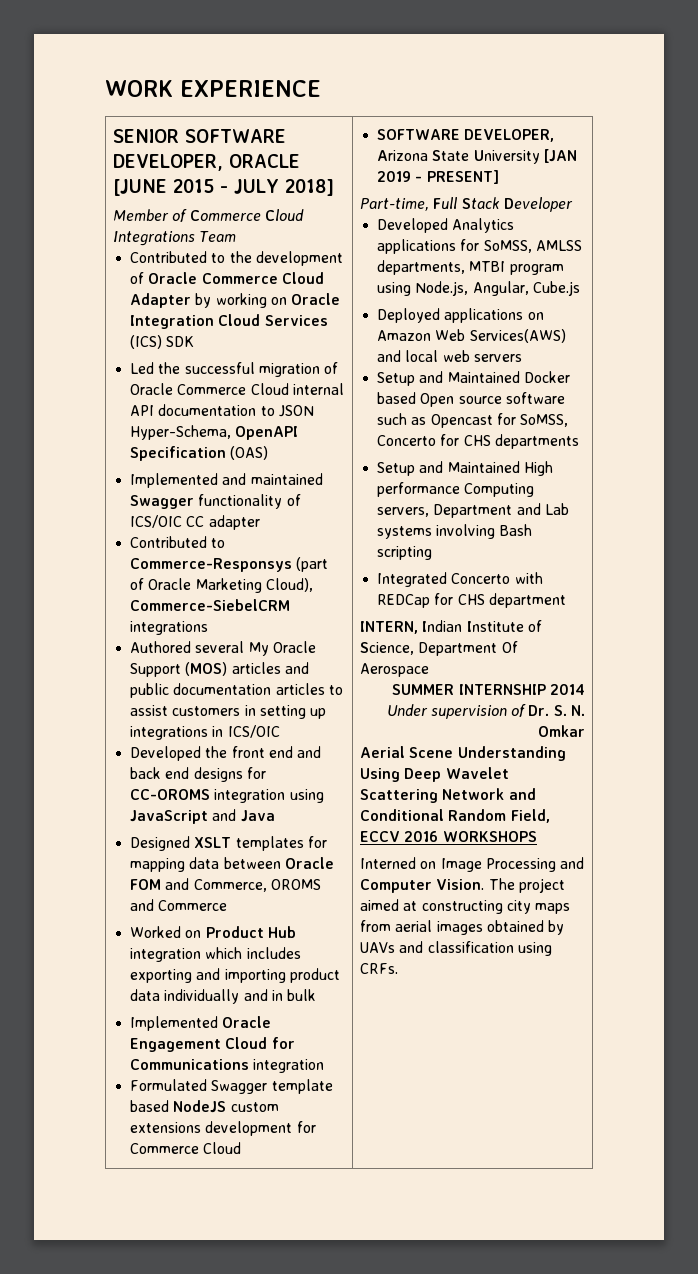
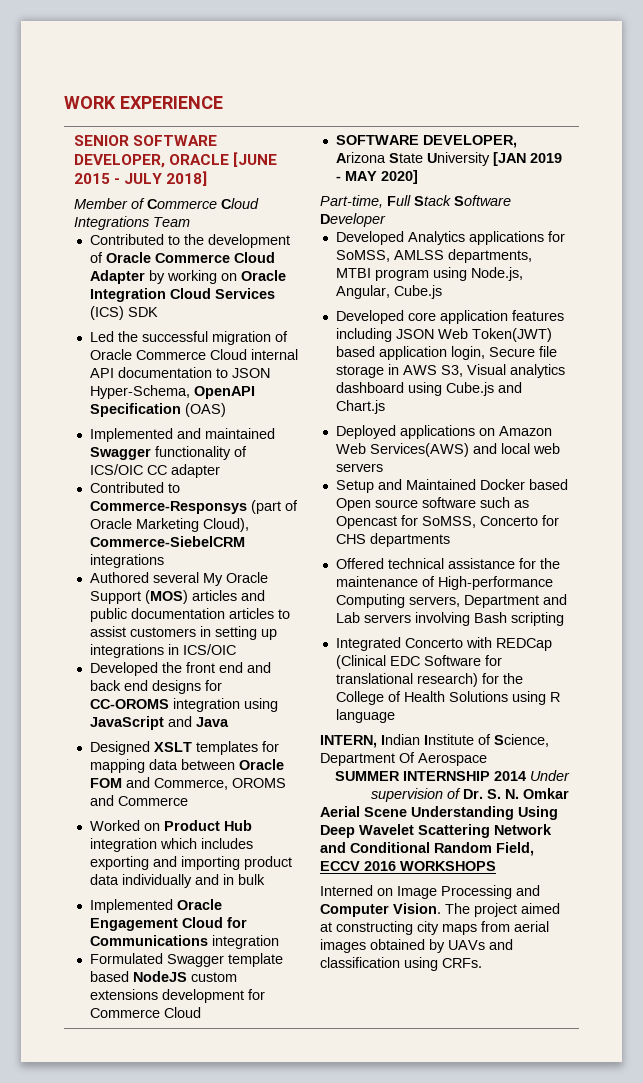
- SOFTWARE DEVELOPER, Arizona State University [JAN 2019 - PRESENT]
+ SOFTWARE DEVELOPER, Arizona State University [JAN 2019 - MAY 2020]
- Part-time, Full Stack Developer
+ Part-time, Full Stack Software Developer
+ Developed core application features including JSON Web Token(JWT) based application login, Secure file storage in AWS S3, Visual analytics dashboard using Cube.js and Chart.js
- Setup and Maintained High performance Computing servers, Department and Lab systems involving Bash scripting
+ Offered technical assistance for the maintenance of High-performance Computing servers, Department and Lab servers involving Bash scripting
- Integrated Concerto with REDCap for CHS department
+ Integrated Concerto with REDCap (Clinical EDC Software for translational research) for the College of Health Solutions using R language

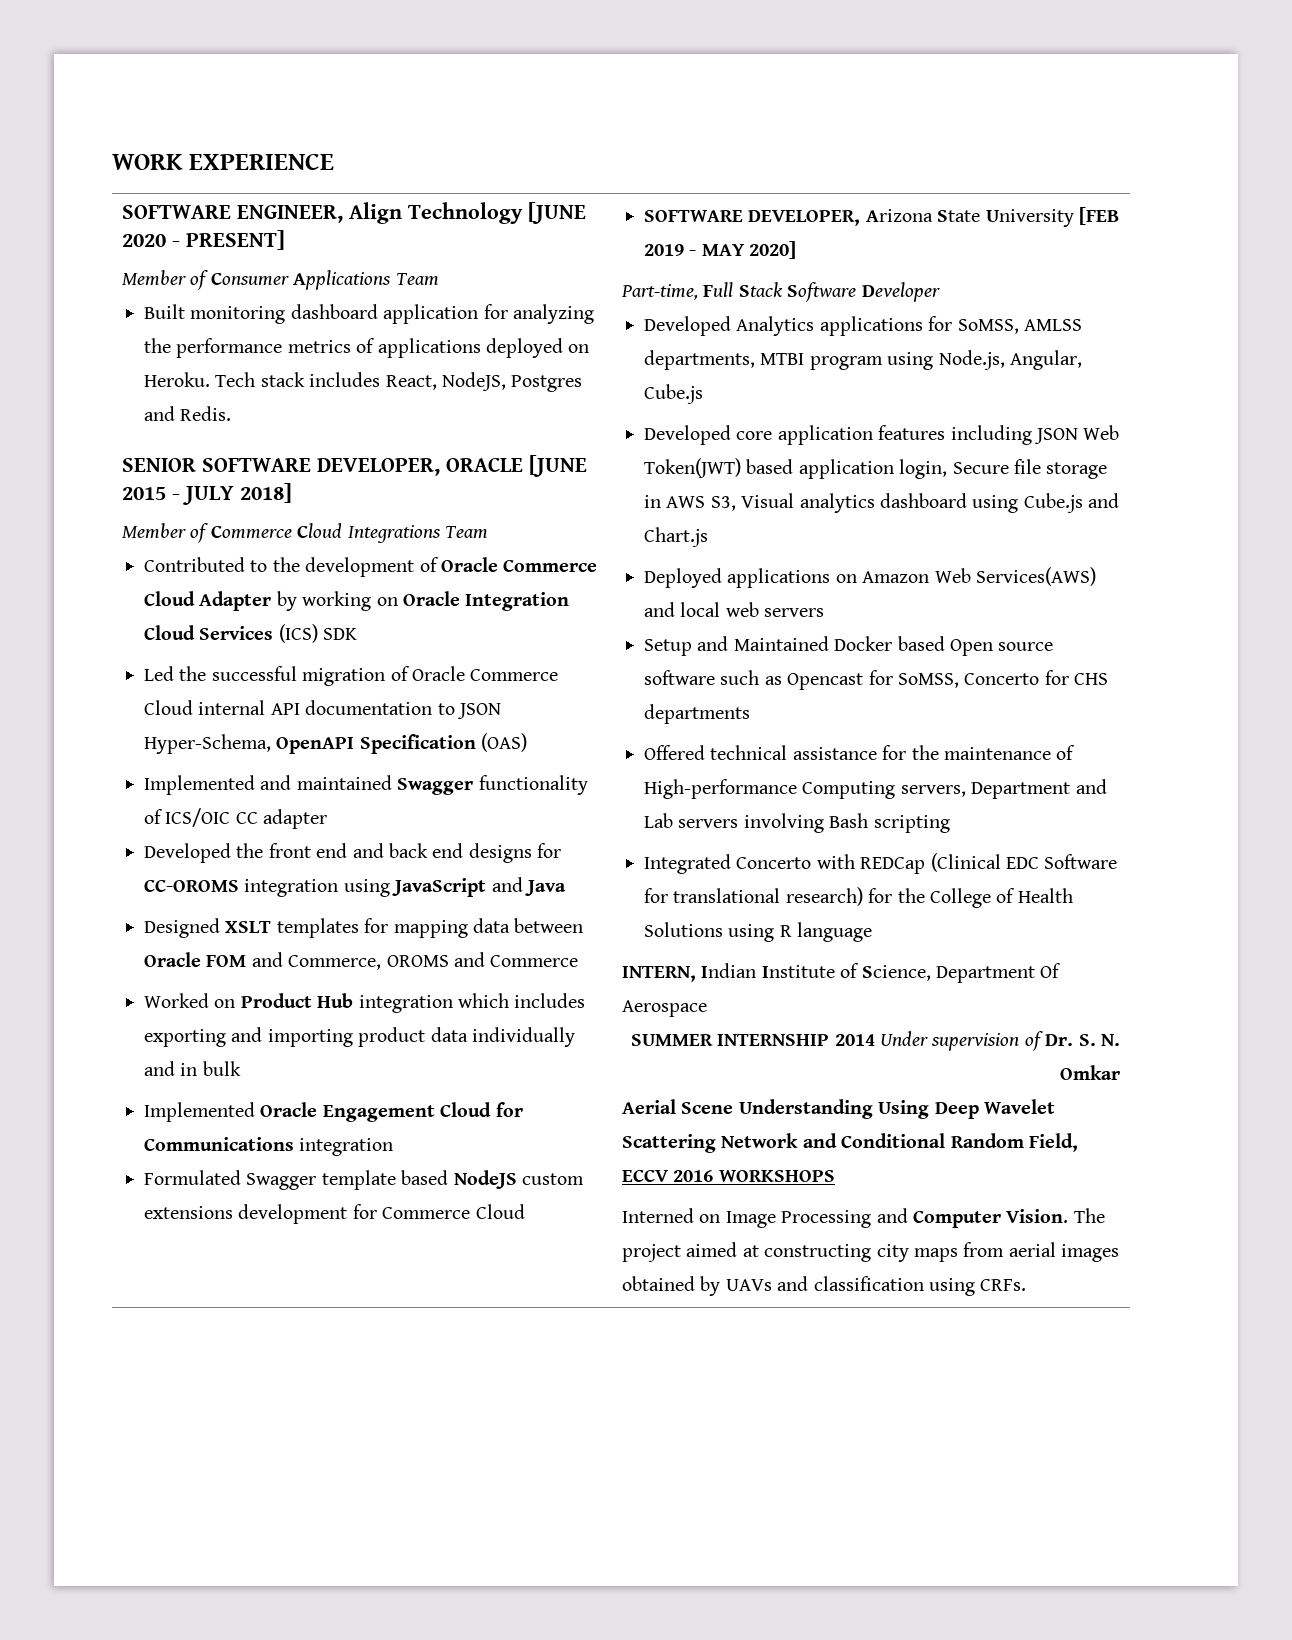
+ SOFTWARE ENGINEER, Align Technology [JUNE 2020 - PRESENT]
+ Member of Consumer Applications Team
+ Built monitoring dashboard application for analyzing the performance metrics of applications deployed on Heroku. Tech stack includes React, NodeJS, Postgres and Redis.
- Contributed to Commerce-Responsys (part of Oracle Marketing Cloud), Commerce-SiebelCRM integrations
- Authored several My Oracle Support (MOS) articles and public documentation articles to assist customers in setting up integrations in ICS/OIC
- SOFTWARE DEVELOPER, Arizona State University [JAN 2019 - MAY 2020]
+ SOFTWARE DEVELOPER, Arizona State University [FEB 2019 - MAY 2020]

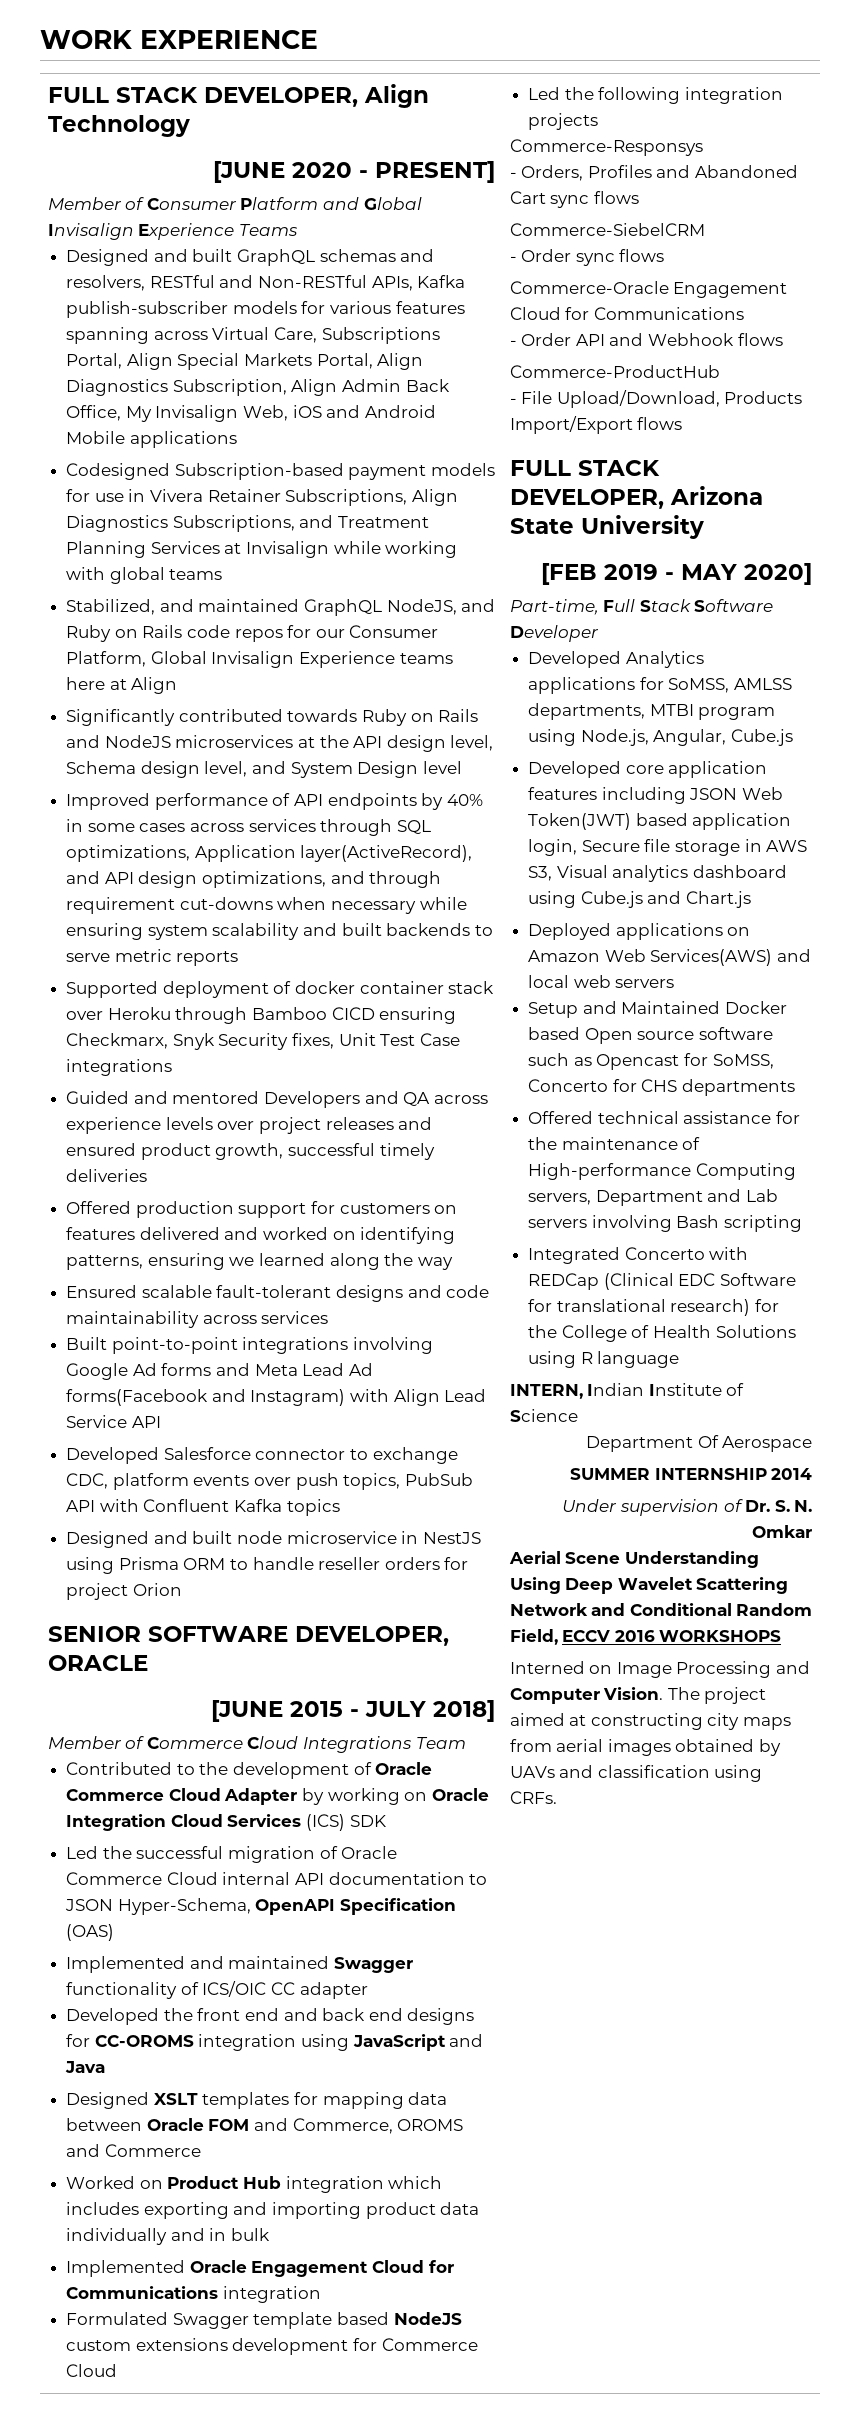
- SOFTWARE ENGINEER, Align Technology [JUNE 2020 - PRESENT]
+ FULL STACK DEVELOPER, Align Technology
+ [JUNE 2020 - PRESENT]
- Member of Consumer Applications Team
- Built monitoring dashboard application for analyzing the performance metrics of applications deployed on Heroku. Tech stack includes React, NodeJS, Postgres and Redis.
+ Member of Consumer Platform and Global Invisalign Experience Teams
+ Designed and built GraphQL schemas and resolvers, RESTful and Non-RESTful APIs, Kafka publish-subscriber models for various features spanning across Virtual Care, Subscriptions Portal, Align Special Markets Portal, Align Diagnostics Subscription, Align Admin Back Office, My Invisalign Web, iOS and Android Mobile applications
+ Codesigned Subscription-based payment models for use in Vivera Retainer Subscriptions, Align Diagnostics Subscriptions, and Treatment Planning Services at Invisalign while working with global teams
+ Stabilized, and maintained GraphQL NodeJS, and Ruby on Rails code repos for our Consumer Platform, Global Invisalign Experience teams here at Align
+ Significantly contributed towards Ruby on Rails and NodeJS microservices at the API design level, Schema design level, and System Design level
+ Improved performance of API endpoints by 40% in some cases across services through SQL optimizations, Application layer(ActiveRecord), and API design optimizations, and through requirement cut-downs when necessary while ensuring system scalability and built backends to serve metric reports
+ Supported deployment of docker container stack over Heroku through Bamboo CICD ensuring Checkmarx, Snyk Security fixes, Unit Test Case integrations
+ Guided and mentored Developers and QA across experience levels over project releases and ensured product growth, successful timely deliveries
+ Offered production support for customers on features delivered and worked on identifying patterns, ensuring we learned along the way
+ Ensured scalable fault-tolerant designs and code maintainability across services
+ Built point-to-point integrations involving Google Ad forms and Meta Lead Ad forms(Facebook and Instagram) with Align Lead Service API
+ Developed Salesforce connector to exchange CDC, platform events over push topics, PubSub API with Confluent Kafka topics
+ Designed and built node microservice in NestJS using Prisma ORM to handle reseller orders for project Orion
- SENIOR SOFTWARE DEVELOPER, ORACLE [JUNE 2015 - JULY 2018]
+ SENIOR SOFTWARE DEVELOPER, ORACLE
+ [JUNE 2015 - JULY 2018]
- SOFTWARE DEVELOPER, Arizona State University [FEB 2019 - MAY 2020]
+ Led the following integration projects
+ Commerce-Responsys
+ - Orders, Profiles and Abandoned Cart sync flows
+ Commerce-SiebelCRM
+ - Order sync flows
+ Commerce-Oracle Engagement Cloud for Communications
+ - Order API and Webhook flows
+ Commerce-ProductHub
+ - File Upload/Download, Products Import/Export flows
+ FULL STACK DEVELOPER, Arizona State University
+ [FEB 2019 - MAY 2020]
- INTERN, Indian Institute of Science, Department Of Aerospace
+ INTERN, Indian Institute of Science
+ Department Of Aerospace
- SUMMER INTERNSHIP 2014 Under supervision of Dr. S. N. Omkar
+ SUMMER INTERNSHIP 2014
+ Under supervision of Dr. S. N. Omkar

